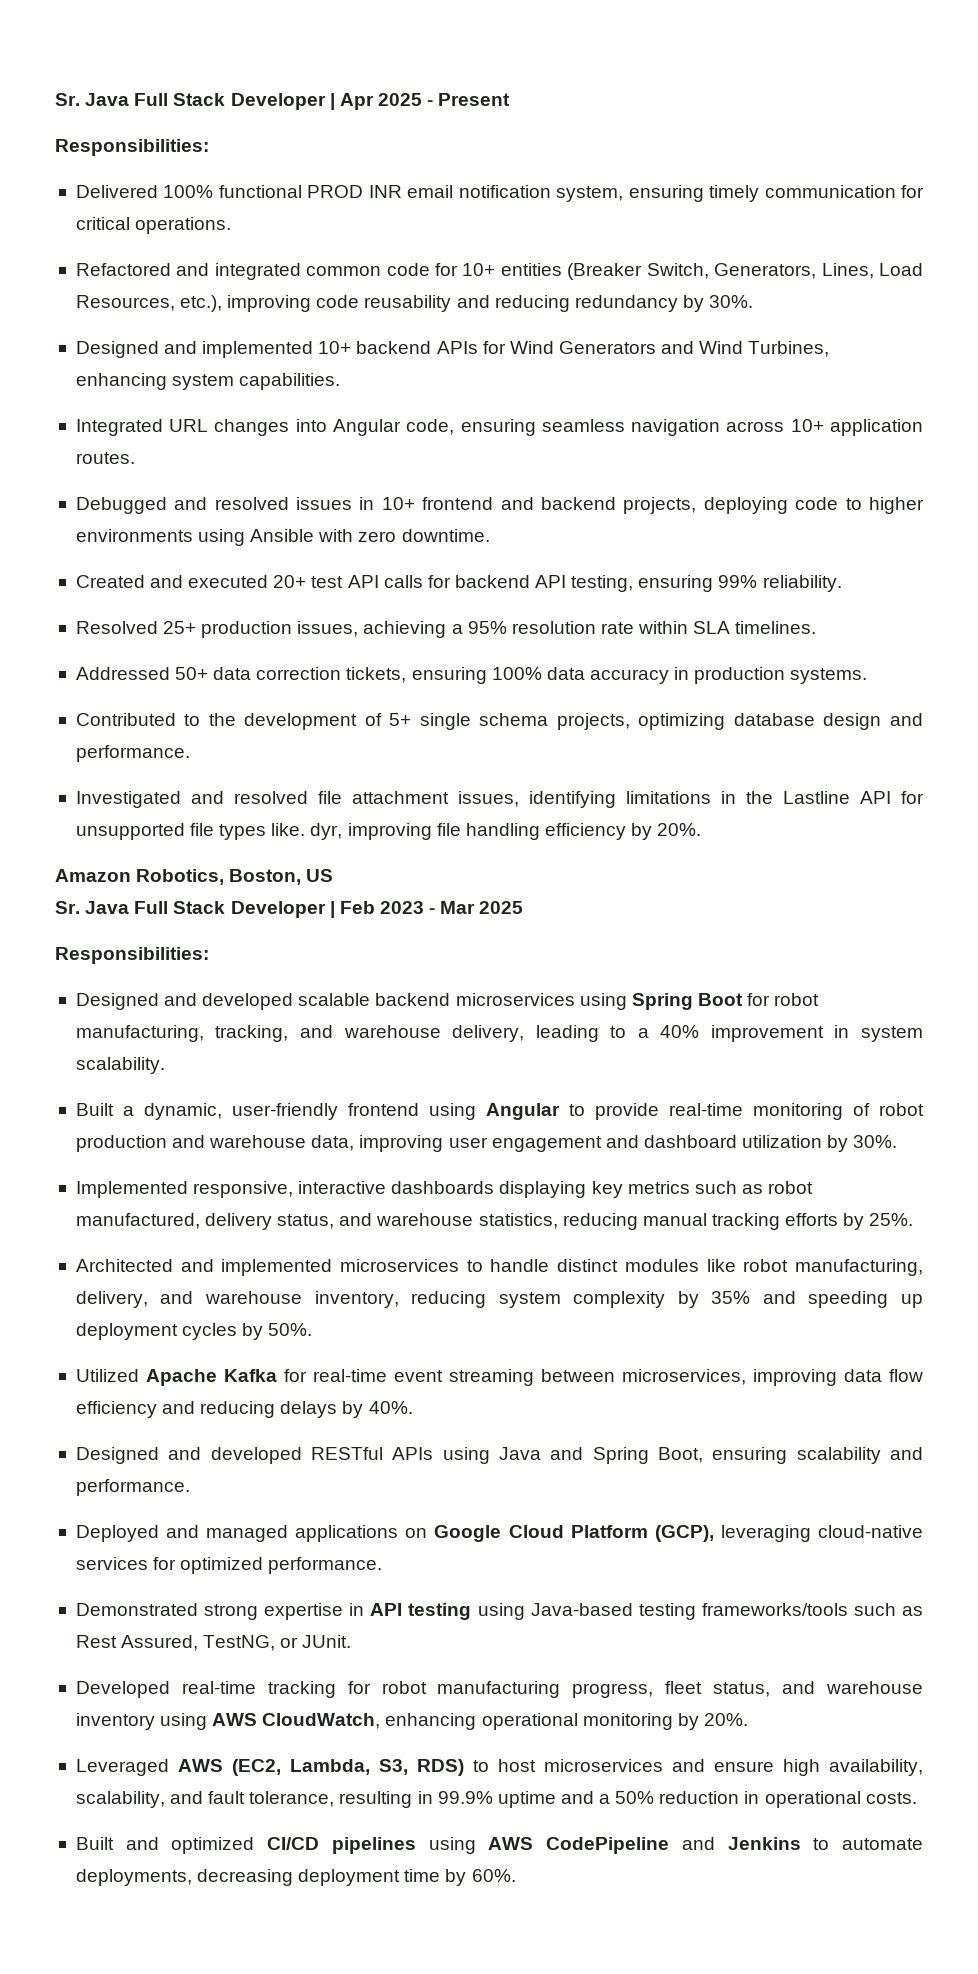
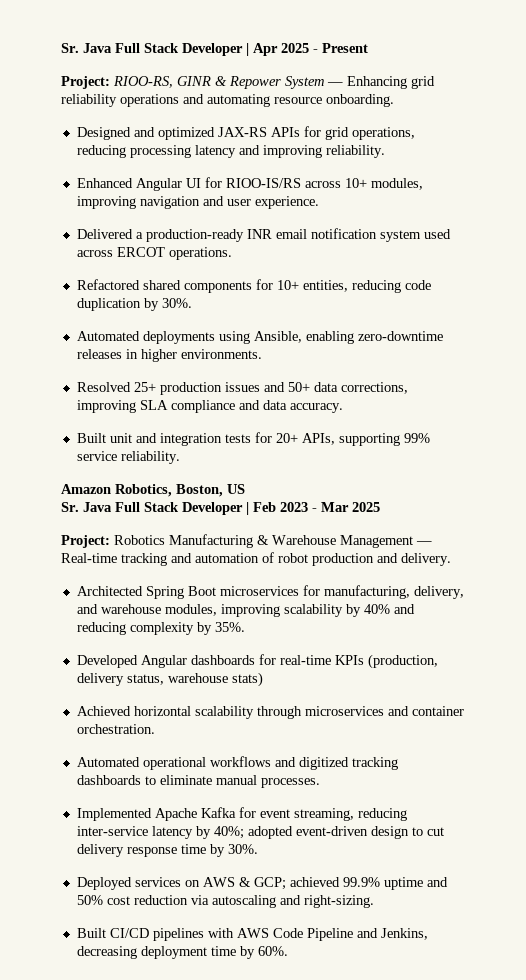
  Sr. Java Full Stack Developer | Apr 2025 - Present
- Responsibilities:
- Delivered 100% functional PROD INR email notification system, ensuring timely communication for critical operations.
- Refactored and integrated common code for 10+ entities (Breaker Switch, Generators, Lines, Load Resources, etc.), improving code reusability and reducing redundancy by 30%.
- Designed and implemented 10+ backend APIs for Wind Generators and Wind Turbines, enhancing system capabilities.
- Integrated URL changes into Angular code, ensuring seamless navigation across 10+ application routes.
- Debugged and resolved issues in 10+ frontend and backend projects, deploying code to higher environments using Ansible with zero downtime.
- Created and executed 20+ test API calls for backend API testing, ensuring 99% reliability.
- Resolved 25+ production issues, achieving a 95% resolution rate within SLA timelines.
- Addressed 50+ data correction tickets, ensuring 100% data accuracy in production systems.
- Contributed to the development of 5+ single schema projects, optimizing database design and performance.
- Investigated and resolved file attachment issues, identifying limitations in the Lastline API for unsupported file types like. dyr, improving file handling efficiency by 20%.
+ Project: RIOO-RS, GINR & Repower System — Enhancing grid reliability operations and automating resource onboarding.
+ Designed and optimized JAX-RS APIs for grid operations, reducing processing latency and improving reliability.
+ Enhanced Angular UI for RIOO-IS/RS across 10+ modules, improving navigation and user experience.
+ Delivered a production-ready INR email notification system used across ERCOT operations.
+ Refactored shared components for 10+ entities, reducing code duplication by 30%.
+ Automated deployments using Ansible, enabling zero-downtime releases in higher environments.
+ Resolved 25+ production issues and 50+ data corrections, improving SLA compliance and data accuracy.
+ Built unit and integration tests for 20+ APIs, supporting 99% service reliability.
  Sr. Java Full Stack Developer | Feb 2023 - Mar 2025
- Responsibilities:
- Designed and developed scalable backend microservices using Spring Boot for robot manufacturing, tracking, and warehouse delivery, leading to a 40% improvement in system scalability.
- Built a dynamic, user-friendly frontend using Angular to provide real-time monitoring of robot production and warehouse data, improving user engagement and dashboard utilization by 30%.
- Implemented responsive, interactive dashboards displaying key metrics such as robot manufactured, delivery status, and warehouse statistics, reducing manual tracking efforts by 25%.
- Architected and implemented microservices to handle distinct modules like robot manufacturing, delivery, and warehouse inventory, reducing system complexity by 35% and speeding up deployment cycles by 50%.
- Utilized Apache Kafka for real-time event streaming between microservices, improving data flow efficiency and reducing delays by 40%.
- Designed and developed RESTful APIs using Java and Spring Boot, ensuring scalability and performance.
- Deployed and managed applications on Google Cloud Platform (GCP), leveraging cloud-native services for optimized performance.
- Demonstrated strong expertise in API testing using Java-based testing frameworks/tools such as Rest Assured, TestNG, or JUnit.
- Developed real-time tracking for robot manufacturing progress, fleet status, and warehouse inventory using AWS CloudWatch, enhancing operational monitoring by 20%.
- Leveraged AWS (EC2, Lambda, S3, RDS) to host microservices and ensure high availability, scalability, and fault tolerance, resulting in 99.9% uptime and a 50% reduction in operational costs.
- Built and optimized CI/CD pipelines using AWS CodePipeline and Jenkins to automate deployments, decreasing deployment time by 60%.
+ Project: Robotics Manufacturing & Warehouse Management — Real-time tracking and automation of robot production and delivery.
+ Architected Spring Boot microservices for manufacturing, delivery, and warehouse modules, improving scalability by 40% and reducing complexity by 35%.
+ Developed Angular dashboards for real-time KPIs (production, delivery status, warehouse stats)
+ Achieved horizontal scalability through microservices and container orchestration.
+ Automated operational workflows and digitized tracking dashboards to eliminate manual processes.
+ Implemented Apache Kafka for event streaming, reducing inter-service latency by 40%; adopted event-driven design to cut delivery response time by 30%.
+ Deployed services on AWS & GCP; achieved 99.9% uptime and 50% cost reduction via autoscaling and right-sizing.
+ Built CI/CD pipelines with AWS Code Pipeline and Jenkins, decreasing deployment time by 60%.

